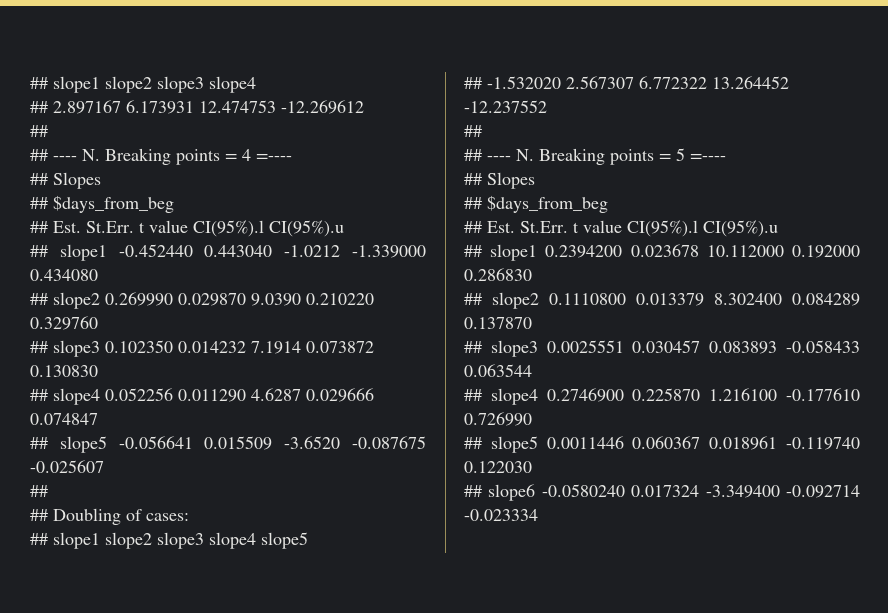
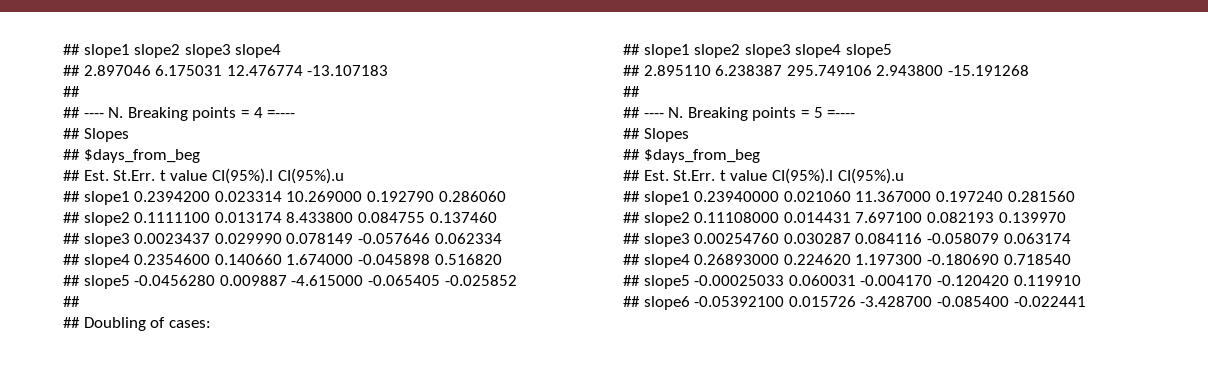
- ## 2.897167 6.173931 12.474753 -12.269612
+ ## 2.897046 6.175031 12.476774 -13.107183
- ## slope1 -0.452440 0.443040 -1.0212 -1.339000 0.434080
- ## slope2 0.269990 0.029870 9.0390 0.210220 0.329760
- ## slope3 0.102350 0.014232 7.1914 0.073872 0.130830
- ## slope4 0.052256 0.011290 4.6287 0.029666 0.074847
- ## slope5 -0.056641 0.015509 -3.6520 -0.087675 -0.025607
+ ## slope1 0.2394200 0.023314 10.269000 0.192790 0.286060
+ ## slope2 0.1111100 0.013174 8.433800 0.084755 0.137460
+ ## slope3 0.0023437 0.029990 0.078149 -0.057646 0.062334
+ ## slope4 0.2354600 0.140660 1.674000 -0.045898 0.516820
+ ## slope5 -0.0456280 0.009887 -4.615000 -0.065405 -0.025852
- ## -1.532020 2.567307 6.772322 13.264452 -12.237552
+ ## 2.895110 6.238387 295.749106 2.943800 -15.191268
- ## slope1 0.2394200 0.023678 10.112000 0.192000 0.286830
- ## slope2 0.1110800 0.013379 8.302400 0.084289 0.137870
- ## slope3 0.0025551 0.030457 0.083893 -0.058433 0.063544
- ## slope4 0.2746900 0.225870 1.216100 -0.177610 0.726990
- ## slope5 0.0011446 0.060367 0.018961 -0.119740 0.122030
- ## slope6 -0.0580240 0.017324 -3.349400 -0.092714 -0.023334
+ ## slope1 0.23940000 0.021060 11.367000 0.197240 0.281560
+ ## slope2 0.11108000 0.014431 7.697100 0.082193 0.139970
+ ## slope3 0.00254760 0.030287 0.084116 -0.058079 0.063174
+ ## slope4 0.26893000 0.224620 1.197300 -0.180690 0.718540
+ ## slope5 -0.00025033 0.060031 -0.004170 -0.120420 0.119910
+ ## slope6 -0.05392100 0.015726 -3.428700 -0.085400 -0.022441

